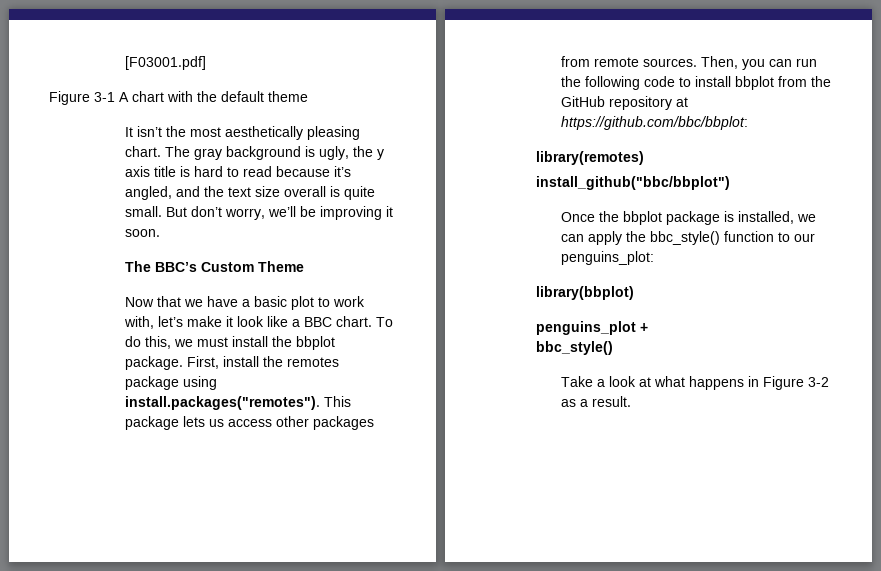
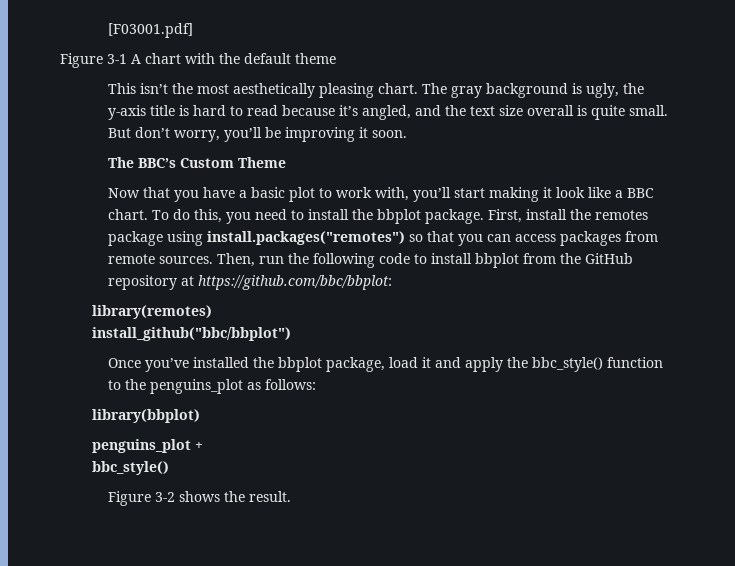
- It isn’t the most aesthetically pleasing chart.
+ This isn’t the most aesthetically pleasing chart.
- The gray background is ugly, the y axis title is hard to read because it’s angled, and the text size overall is quite small.
+ The gray background is ugly, the y-axis title is hard to read because it’s angled, and the text size overall is quite small.
- But don’t worry, we’ll be improving it soon.
+ But don’t worry, you’ll be improving it soon.
- Now that we have a basic plot to work with, let’s make it look like a BBC chart.
+ Now that you have a basic plot to work with, you’ll start making it look like a BBC chart.
- To do this, we must install the bbplot package.
+ To do this, you need to install the bbplot package.
- First, install the remotes package using install.packages("remotes"). This package lets us access other packages from remote sources.
+ First, install the remotes package using install.packages("remotes") so that you can access packages from remote sources.
- Then, you can run the following code to install bbplot from the GitHub repository at https://github.com/bbc/bbplot:
+ Then, run the following code to install bbplot from the GitHub repository at https://github.com/bbc/bbplot:
- Once the bbplot package is installed, we can apply the bbc_style() function to our penguins_plot:
+ Once you’ve installed the bbplot package, load it and apply the bbc_style() function to the penguins_plot as follows:
- Take a look at what happens in Figure 3-2 as a result.
+ Figure 3-2 shows the result.

